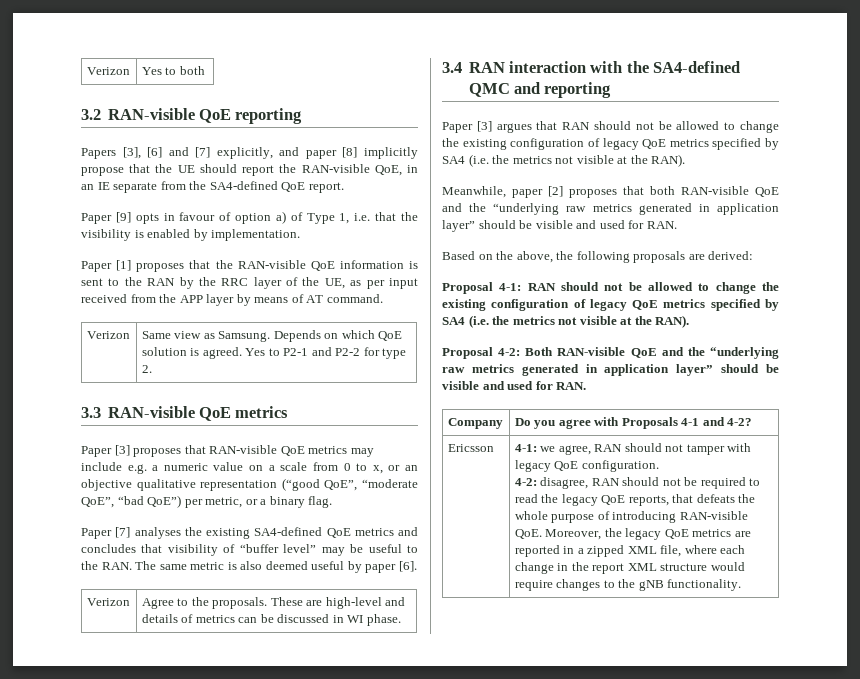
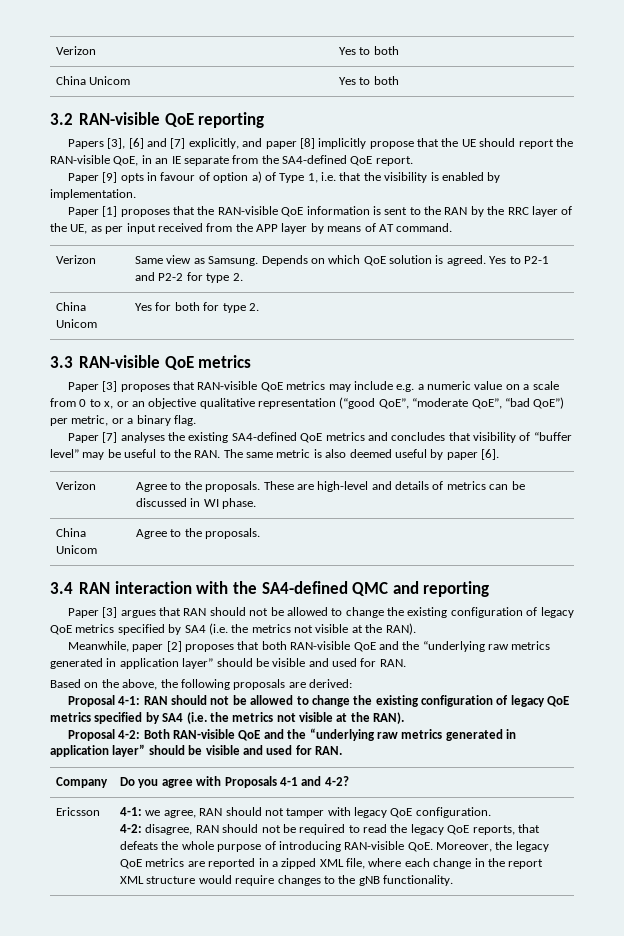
+ China Unicom | Yes to both
+ China Unicom | Yes for both for type 2.
+ China Unicom | Agree to the proposals.

